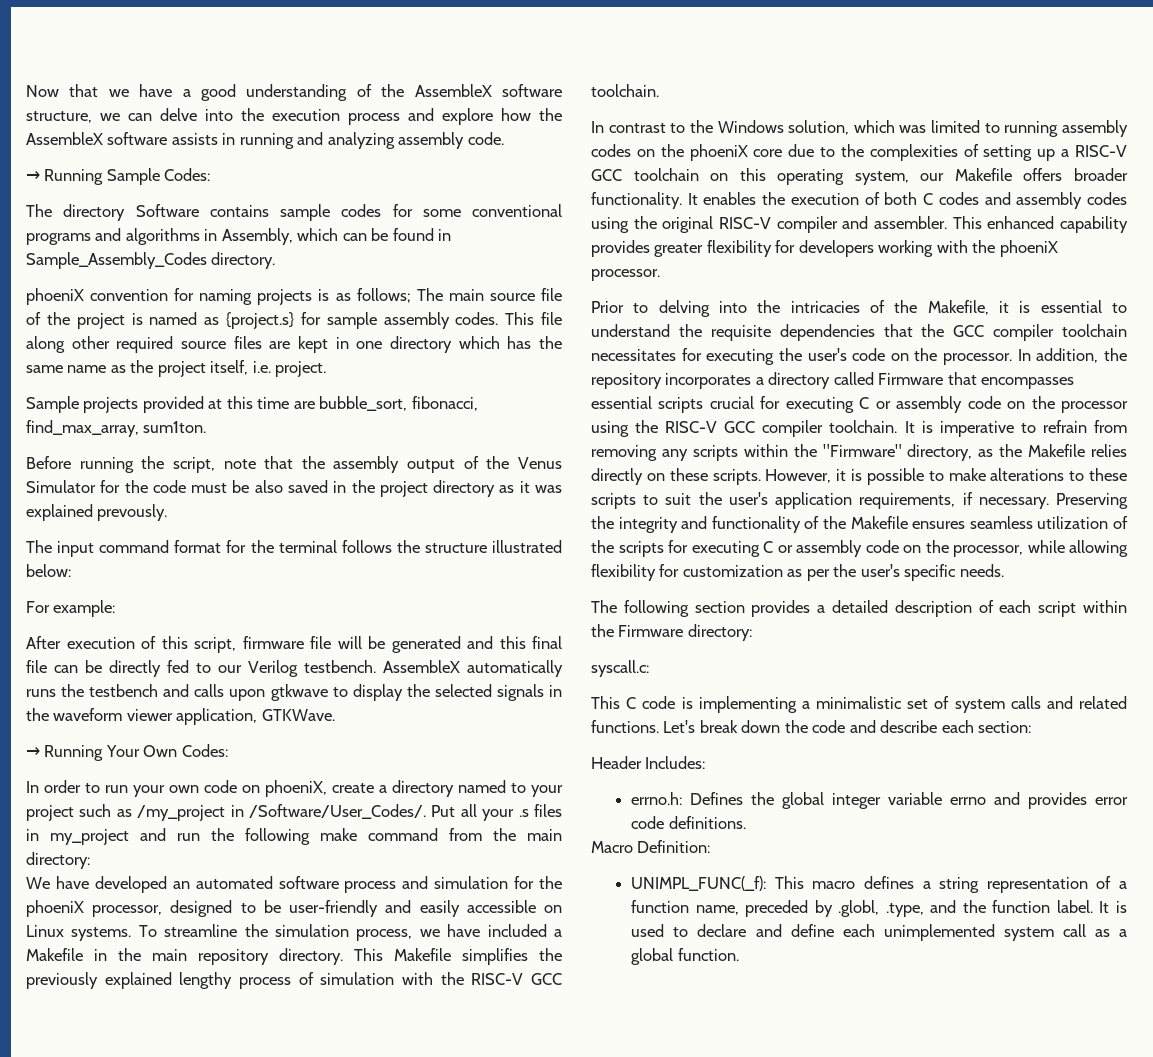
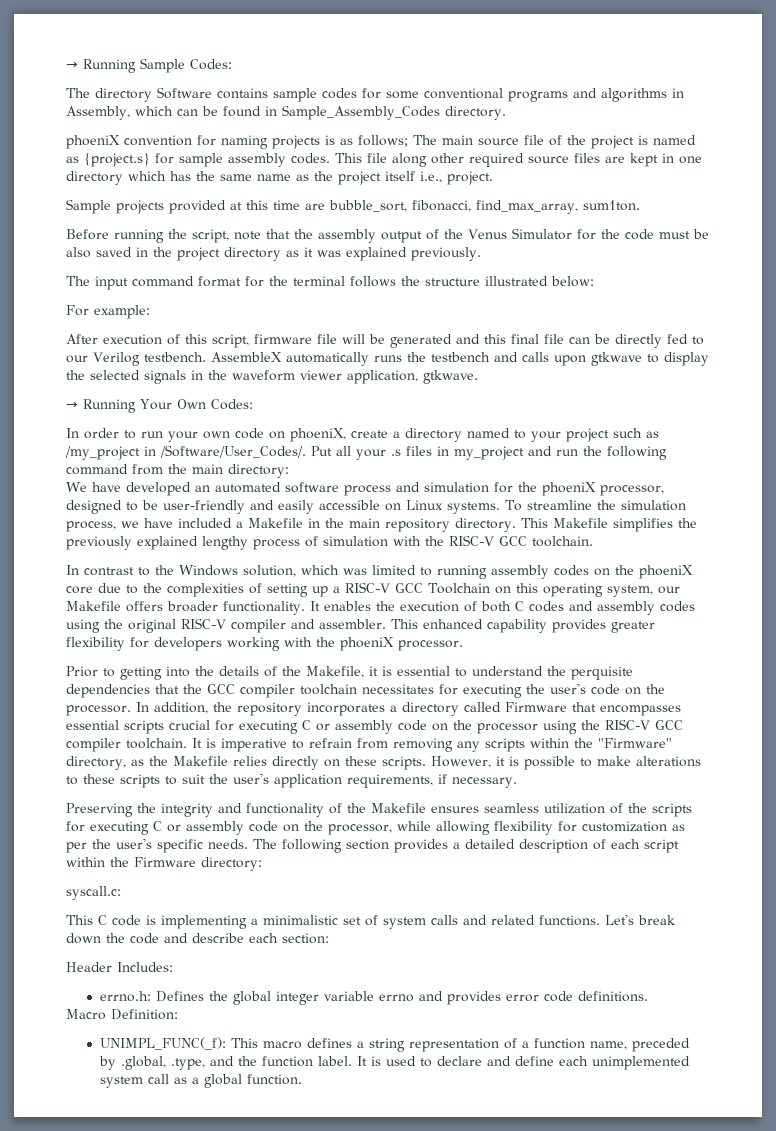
- Now that we have a good understanding of the AssembleX software structure, we can delve into the execution process and explore how the AssembleX software assists in running and analyzing assembly code.
- This file along other required source files are kept in one directory which has the same name as the project itself, i.e. project.
+ This file along other required source files are kept in one directory which has the same name as the project itself i.e., project.
- Before running the script, note that the assembly output of the Venus Simulator for the code must be also saved in the project directory as it was explained prevously.
+ Before running the script, note that the assembly output of the Venus Simulator for the code must be also saved in the project directory as it was explained previously.
- AssembleX automatically runs the testbench and calls upon gtkwave to display the selected signals in the waveform viewer application, GTKWave.
+ AssembleX automatically runs the testbench and calls upon gtkwave to display the selected signals in the waveform viewer application, gtkwave.
- Put all your .s files in my_project and run the following make command from the main directory:
+ Put all your .s files in my_project and run the following command from the main directory:
- In contrast to the Windows solution, which was limited to running assembly codes on the phoeniX core due to the complexities of setting up a RISC-V GCC toolchain on this operating system, our Makefile offers broader functionality.
+ In contrast to the Windows solution, which was limited to running assembly codes on the phoeniX core due to the complexities of setting up a RISC-V GCC Toolchain on this operating system, our Makefile offers broader functionality.
- Prior to delving into the intricacies of the Makefile, it is essential to understand the requisite dependencies that the GCC compiler toolchain necessitates for executing the user's code on the processor.
+ Prior to getting into the details of the Makefile, it is essential to understand the perquisite dependencies that the GCC compiler toolchain necessitates for executing the user's code on the processor.
- However, it is possible to make alterations to these scripts to suit the user's application requirements, if necessary. Preserving the integrity and functionality of the Makefile ensures seamless utilization of the scripts for executing C or assembly code on the processor, while allowing flexibility for customization as per the user's specific needs.
- The following section provides a detailed description of each script within the Firmware directory:
+ However, it is possible to make alterations to these scripts to suit the user's application requirements, if necessary.
+ Preserving the integrity and functionality of the Makefile ensures seamless utilization of the scripts for executing C or assembly code on the processor, while allowing flexibility for customization as per the user's specific needs. The following section provides a detailed description of each script within the Firmware directory:
- UNIMPL_FUNC(_f): This macro defines a string representation of a function name, preceded by .globl, .type, and the function label.
+ UNIMPL_FUNC(_f): This macro defines a string representation of a function name, preceded by .global, .type, and the function label.

